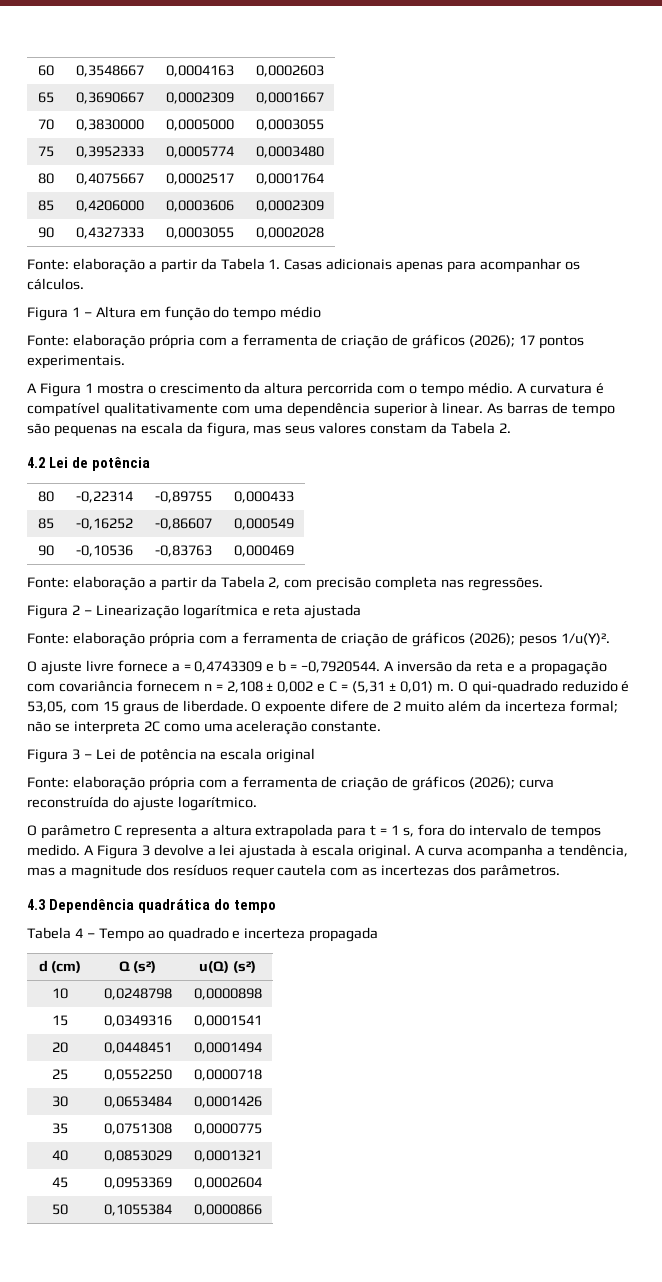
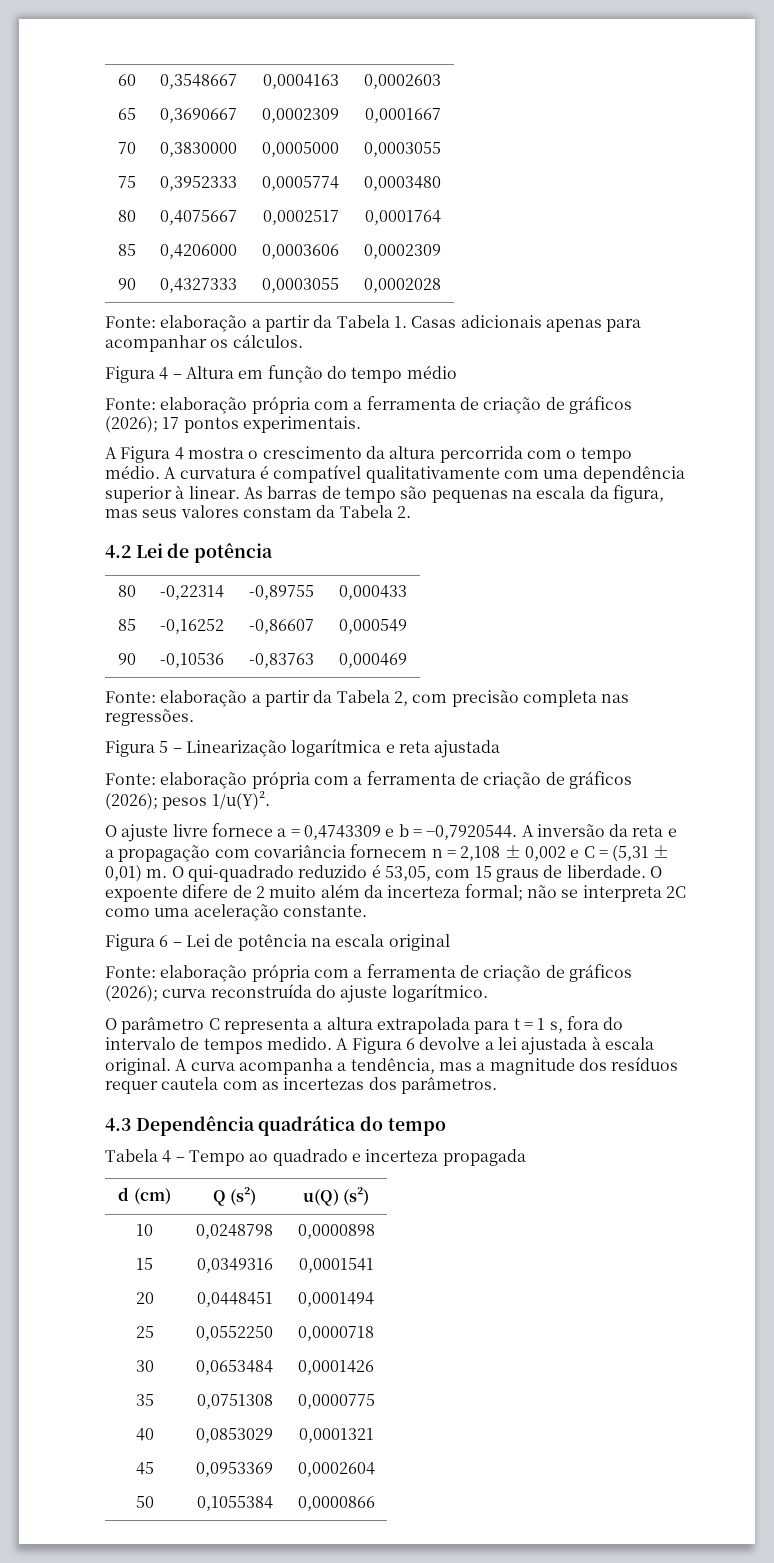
- Figura 1 – Altura em função do tempo médio
+ Figura 4 – Altura em função do tempo médio
- A Figura 1 mostra o crescimento da altura percorrida com o tempo médio.
+ A Figura 4 mostra o crescimento da altura percorrida com o tempo médio.
- Figura 2 – Linearização logarítmica e reta ajustada
+ Figura 5 – Linearização logarítmica e reta ajustada
- Figura 3 – Lei de potência na escala original
+ Figura 6 – Lei de potência na escala original
- A Figura 3 devolve a lei ajustada à escala original.
+ A Figura 6 devolve a lei ajustada à escala original.

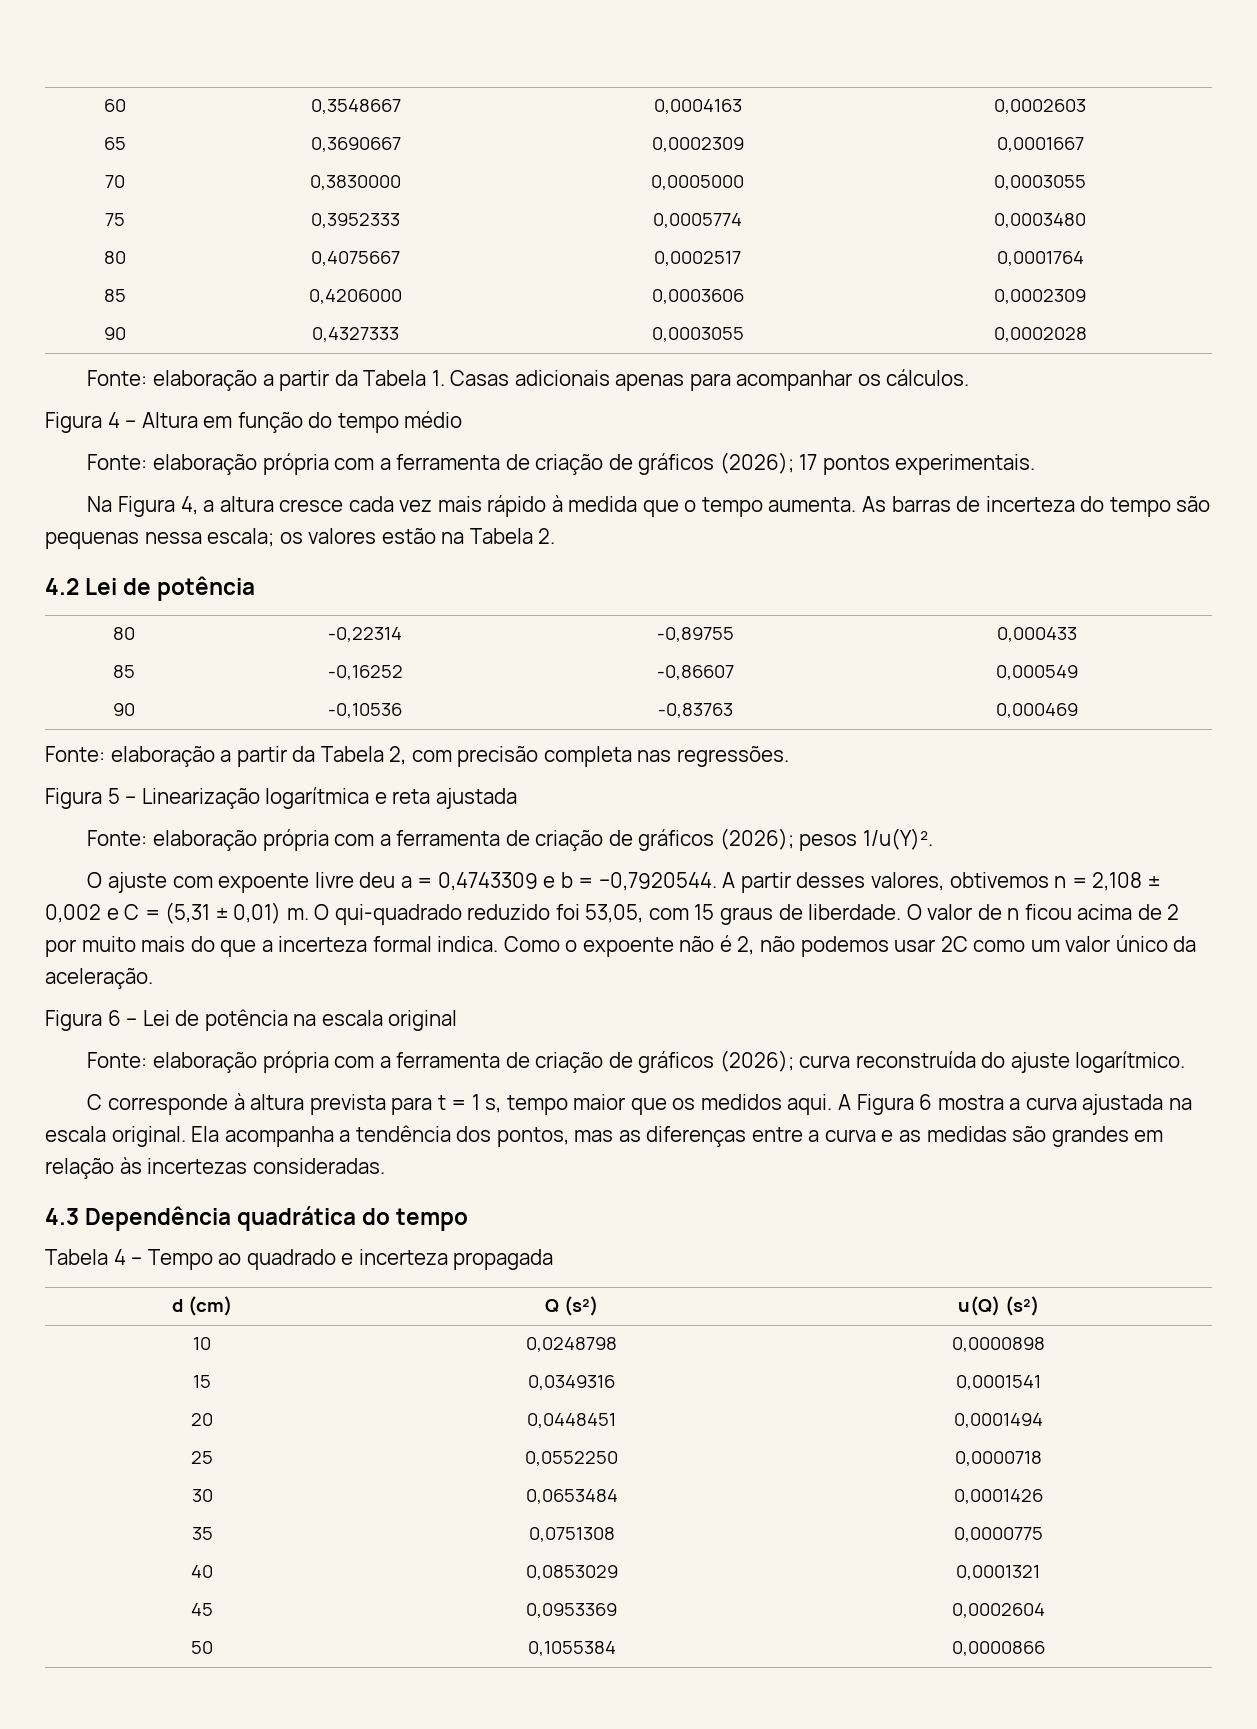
- A Figura 4 mostra o crescimento da altura percorrida com o tempo médio. A curvatura é compatível qualitativamente com uma dependência superior à linear.
+ Na Figura 4, a altura cresce cada vez mais rápido à medida que o tempo aumenta.
- As barras de tempo são pequenas na escala da figura, mas seus valores constam da Tabela 2.
+ As barras de incerteza do tempo são pequenas nessa escala; os valores estão na Tabela 2.
- O ajuste livre fornece a = 0,4743309 e b = −0,7920544.
+ O ajuste com expoente livre deu a = 0,4743309 e b = −0,7920544.
- A inversão da reta e a propagação com covariância fornecem n = 2,108 ± 0,002 e C = (5,31 ± 0,01) m.
+ A partir desses valores, obtivemos n = 2,108 ± 0,002 e C = (5,31 ± 0,01) m.
- O qui-quadrado reduzido é 53,05, com 15 graus de liberdade.
+ O qui-quadrado reduzido foi 53,05, com 15 graus de liberdade.
- O expoente difere de 2 muito além da incerteza formal; não se interpreta 2C como uma aceleração constante.
+ O valor de n ficou acima de 2 por muito mais do que a incerteza formal indica. Como o expoente não é 2, não podemos usar 2C como um valor único da aceleração.
- O parâmetro C representa a altura extrapolada para t = 1 s, fora do intervalo de tempos medido. A Figura 6 devolve a lei ajustada à escala original. A curva acompanha a tendência, mas a magnitude dos resíduos requer cautela com as incertezas dos parâmetros.
+ C corresponde à altura prevista para t = 1 s, tempo maior que os medidos aqui. A Figura 6 mostra a curva ajustada na escala original. Ela acompanha a tendência dos pontos, mas as diferenças entre a curva e as medidas são grandes em relação às incertezas consideradas.

